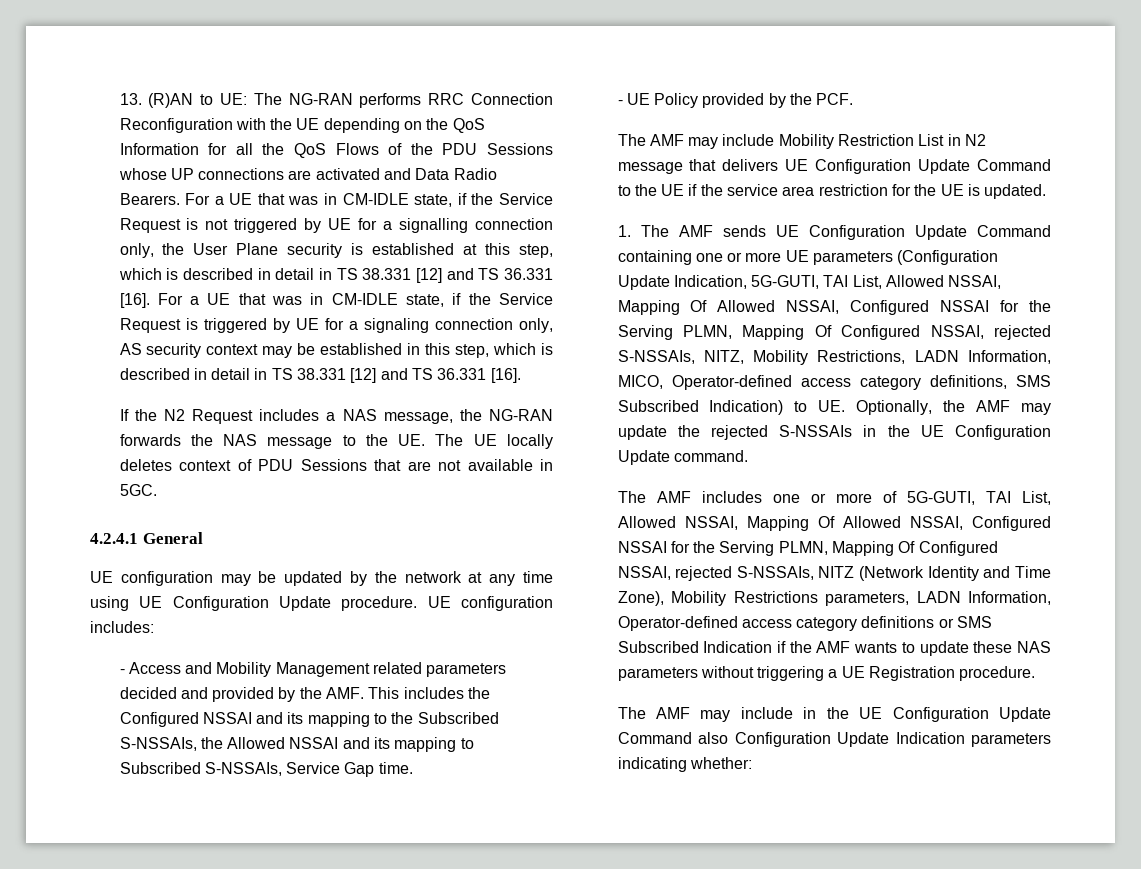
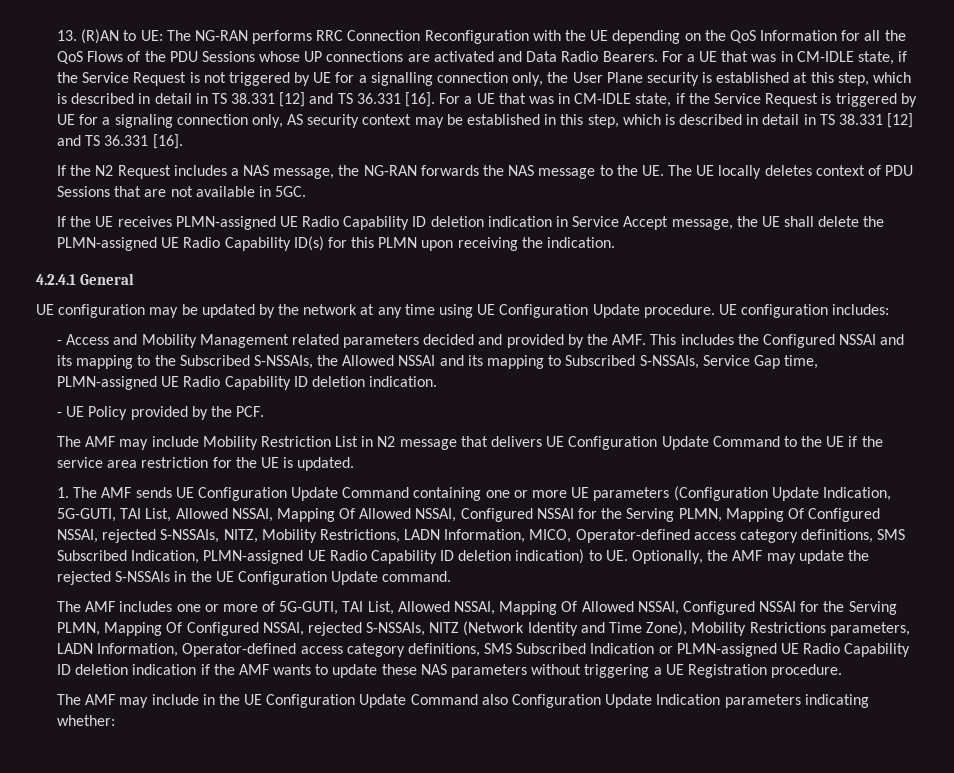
+ If the UE receives PLMN-assigned UE Radio Capability ID deletion indication in Service Accept message, the UE shall delete the PLMN-assigned UE Radio Capability ID(s) for this PLMN upon receiving the indication.
- - Access and Mobility Management related parameters decided and provided by the AMF. This includes the Configured NSSAI and its mapping to the Subscribed S-NSSAIs, the Allowed NSSAI and its mapping to Subscribed S-NSSAIs, Service Gap time.
+ - Access and Mobility Management related parameters decided and provided by the AMF. This includes the Configured NSSAI and its mapping to the Subscribed S-NSSAIs, the Allowed NSSAI and its mapping to Subscribed S-NSSAIs, Service Gap time, PLMN-assigned UE Radio Capability ID deletion indication.
- 1. The AMF sends UE Configuration Update Command containing one or more UE parameters (Configuration Update Indication, 5G-GUTI, TAI List, Allowed NSSAI, Mapping Of Allowed NSSAI, Configured NSSAI for the Serving PLMN, Mapping Of Configured NSSAI, rejected S-NSSAIs, NITZ, Mobility Restrictions, LADN Information, MICO, Operator-defined access category definitions, SMS Subscribed Indication) to UE. Optionally, the AMF may update the rejected S-NSSAIs in the UE Configuration Update command.
+ 1. The AMF sends UE Configuration Update Command containing one or more UE parameters (Configuration Update Indication, 5G-GUTI, TAI List, Allowed NSSAI, Mapping Of Allowed NSSAI, Configured NSSAI for the Serving PLMN, Mapping Of Configured NSSAI, rejected S-NSSAIs, NITZ, Mobility Restrictions, LADN Information, MICO, Operator-defined access category definitions, SMS Subscribed Indication, PLMN-assigned UE Radio Capability ID deletion indication) to UE. Optionally, the AMF may update the rejected S-NSSAIs in the UE Configuration Update command.
- The AMF includes one or more of 5G-GUTI, TAI List, Allowed NSSAI, Mapping Of Allowed NSSAI, Configured NSSAI for the Serving PLMN, Mapping Of Configured NSSAI, rejected S-NSSAIs, NITZ (Network Identity and Time Zone), Mobility Restrictions parameters, LADN Information, Operator-defined access category definitions or SMS Subscribed Indication if the AMF wants to update these NAS parameters without triggering a UE Registration procedure.
+ The AMF includes one or more of 5G-GUTI, TAI List, Allowed NSSAI, Mapping Of Allowed NSSAI, Configured NSSAI for the Serving PLMN, Mapping Of Configured NSSAI, rejected S-NSSAIs, NITZ (Network Identity and Time Zone), Mobility Restrictions parameters, LADN Information, Operator-defined access category definitions, SMS Subscribed Indication or PLMN-assigned UE Radio Capability ID deletion indication if the AMF wants to update these NAS parameters without triggering a UE Registration procedure.

